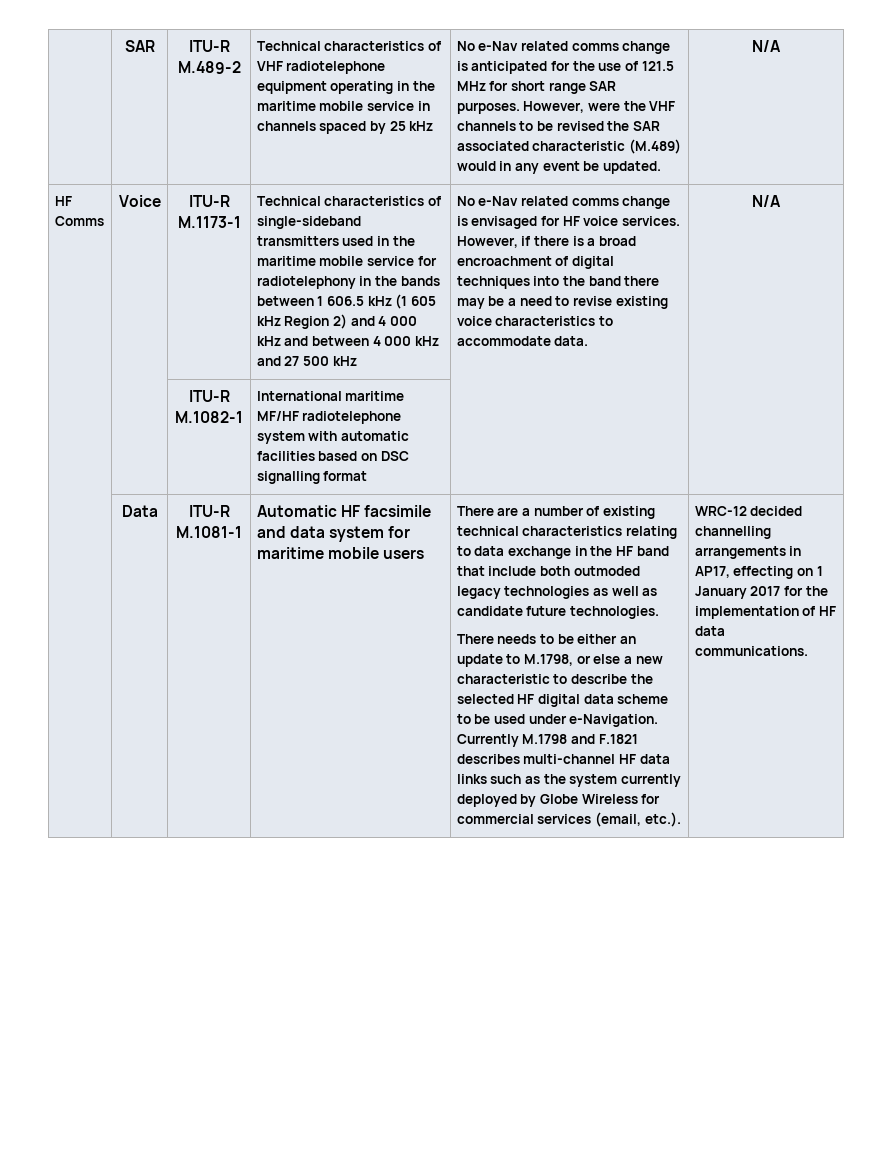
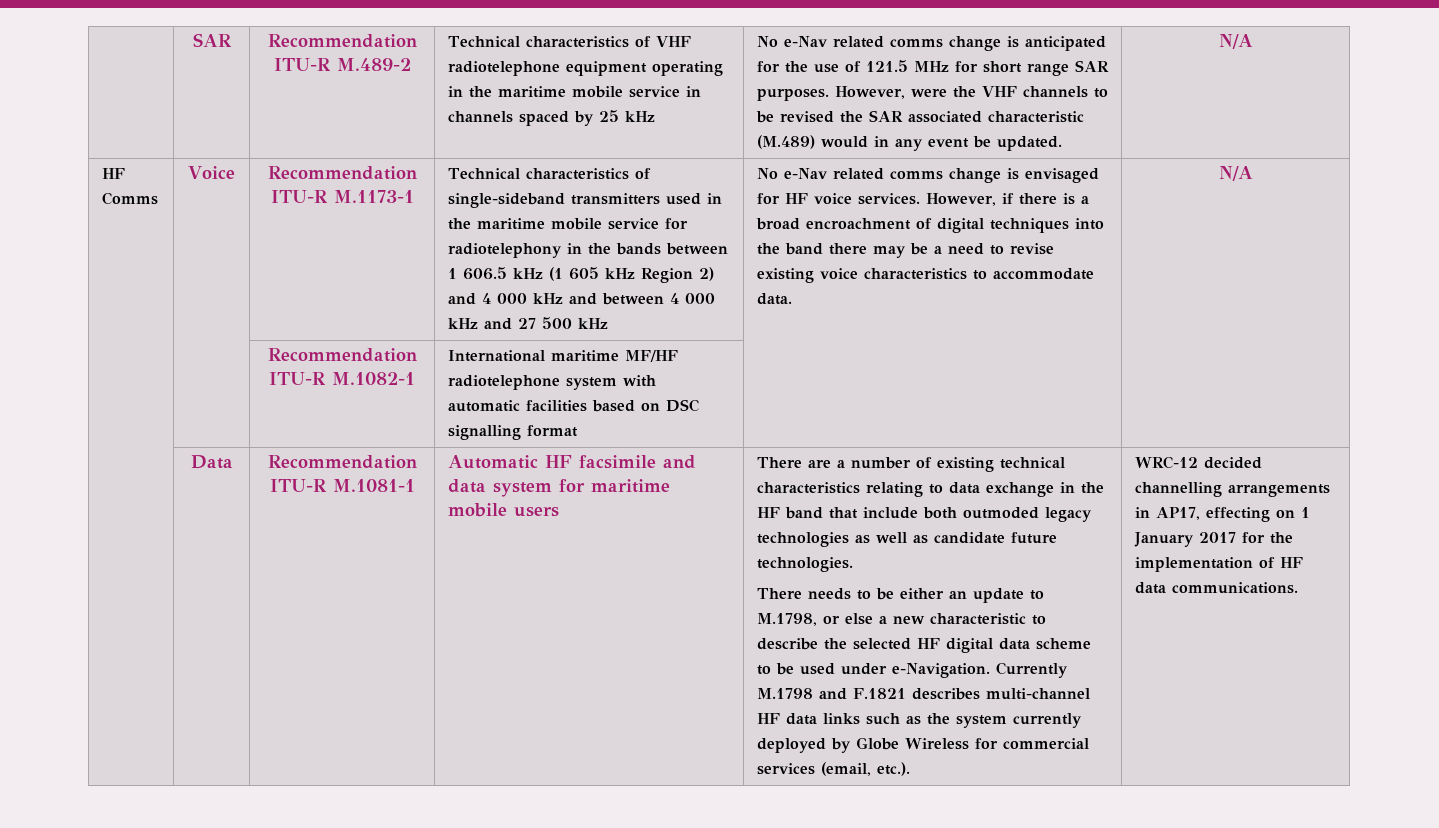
- ITU-R M.489-2
+ Recommendation ITU-R M.489-2
- ITU-R M.1173-1
+ Recommendation ITU-R M.1173-1
- | | ITU-R M.1082-1 | International maritime MF/HF radiotelephone system with automatic facilities based on DSC signalling format | |
+ | | Recommendation ITU-R M.1082-1 | International maritime MF/HF radiotelephone system with automatic facilities based on DSC signalling format | |
- ITU-R M.1081-1
+ Recommendation ITU-R M.1081-1

